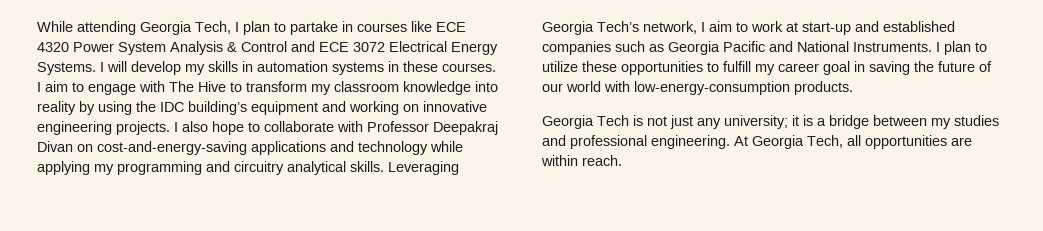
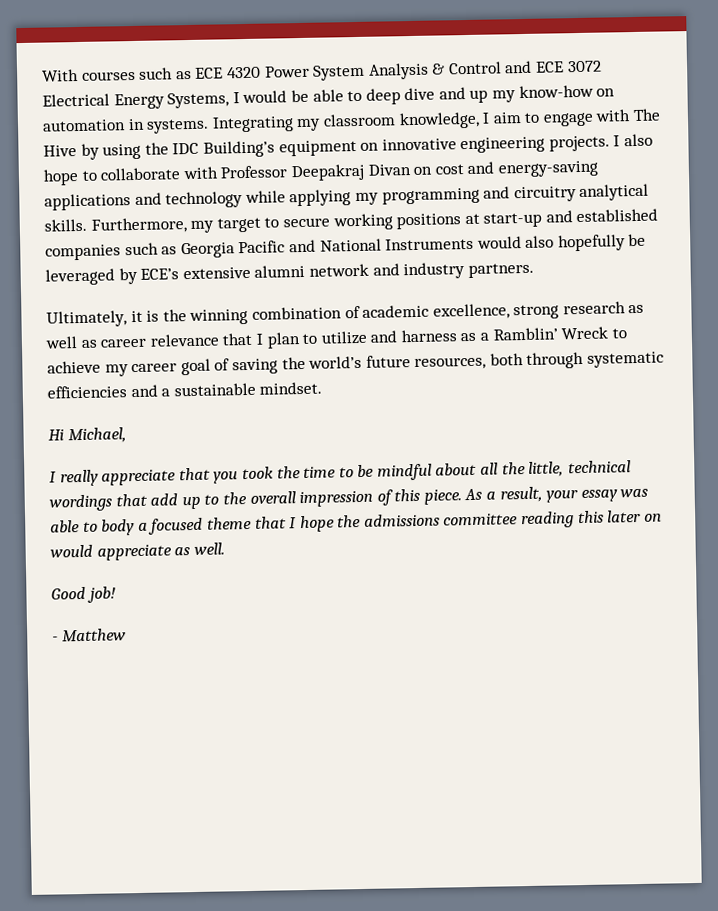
- While attending Georgia Tech, I plan to partake in courses like ECE 4320 Power System Analysis & Control and ECE 3072 Electrical Energy Systems. I will develop my skills in automation systems in these courses. I aim to engage with The Hive to transform my classroom knowledge into reality by using the IDC building’s equipment and working on innovative engineering projects.
+ With courses such as ECE 4320 Power System Analysis & Control and ECE 3072 Electrical Energy Systems, I would be able to deep dive and up my know-how on automation in systems. Integrating my classroom knowledge, I aim to engage with The Hive by using the IDC Building’s equipment on innovative engineering projects.
- I also hope to collaborate with Professor Deepakraj Divan on cost-and-energy-saving applications and technology while applying my programming and circuitry analytical skills.
+ I also hope to collaborate with Professor Deepakraj Divan on cost and energy-saving applications and technology while applying my programming and circuitry analytical skills.
- Leveraging Georgia Tech’s network, I aim to work at start-up and established companies such as Georgia Pacific and National Instruments. I plan to utilize these opportunities to fulfill my career goal in saving the future of our world with low-energy-consumption products.
- Georgia Tech is not just any university; it is a bridge between my studies and professional engineering. At Georgia Tech, all opportunities are within reach.
+ Furthermore, my target to secure working positions at start-up and established companies such as Georgia Pacific and National Instruments would also hopefully be leveraged by ECE’s extensive alumni network and industry partners.
+ Ultimately, it is the winning combination of academic excellence, strong research as well as career relevance that I plan to utilize and harness as a Ramblin’ Wreck to achieve my career goal of saving the world’s future resources, both through systematic efficiencies and a sustainable mindset.
+ Hi Michael,
+ I really appreciate that you took the time to be mindful about all the little, technical wordings that add up to the overall impression of this piece. As a result, your essay was able to body a focused theme that I hope the admissions committee reading this later on would appreciate as well.
+ Good job!
+ - Matthew

